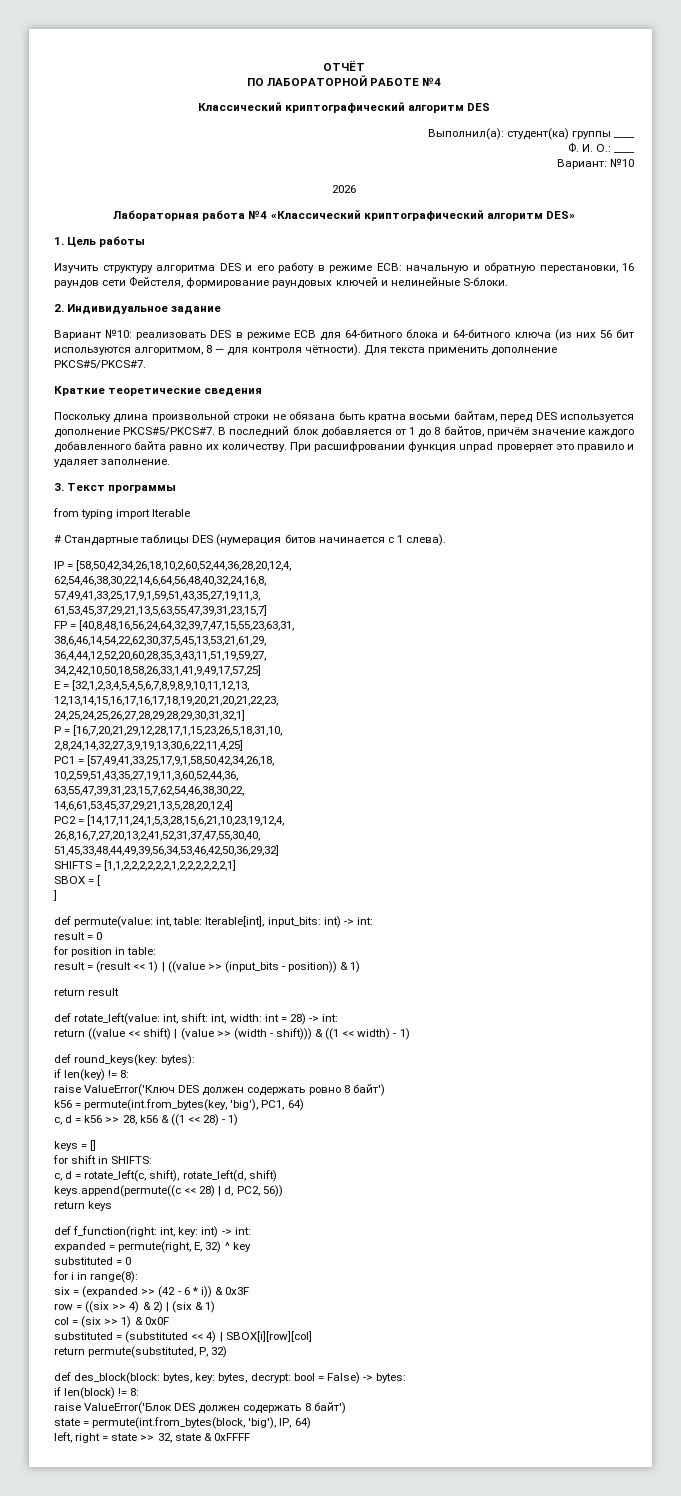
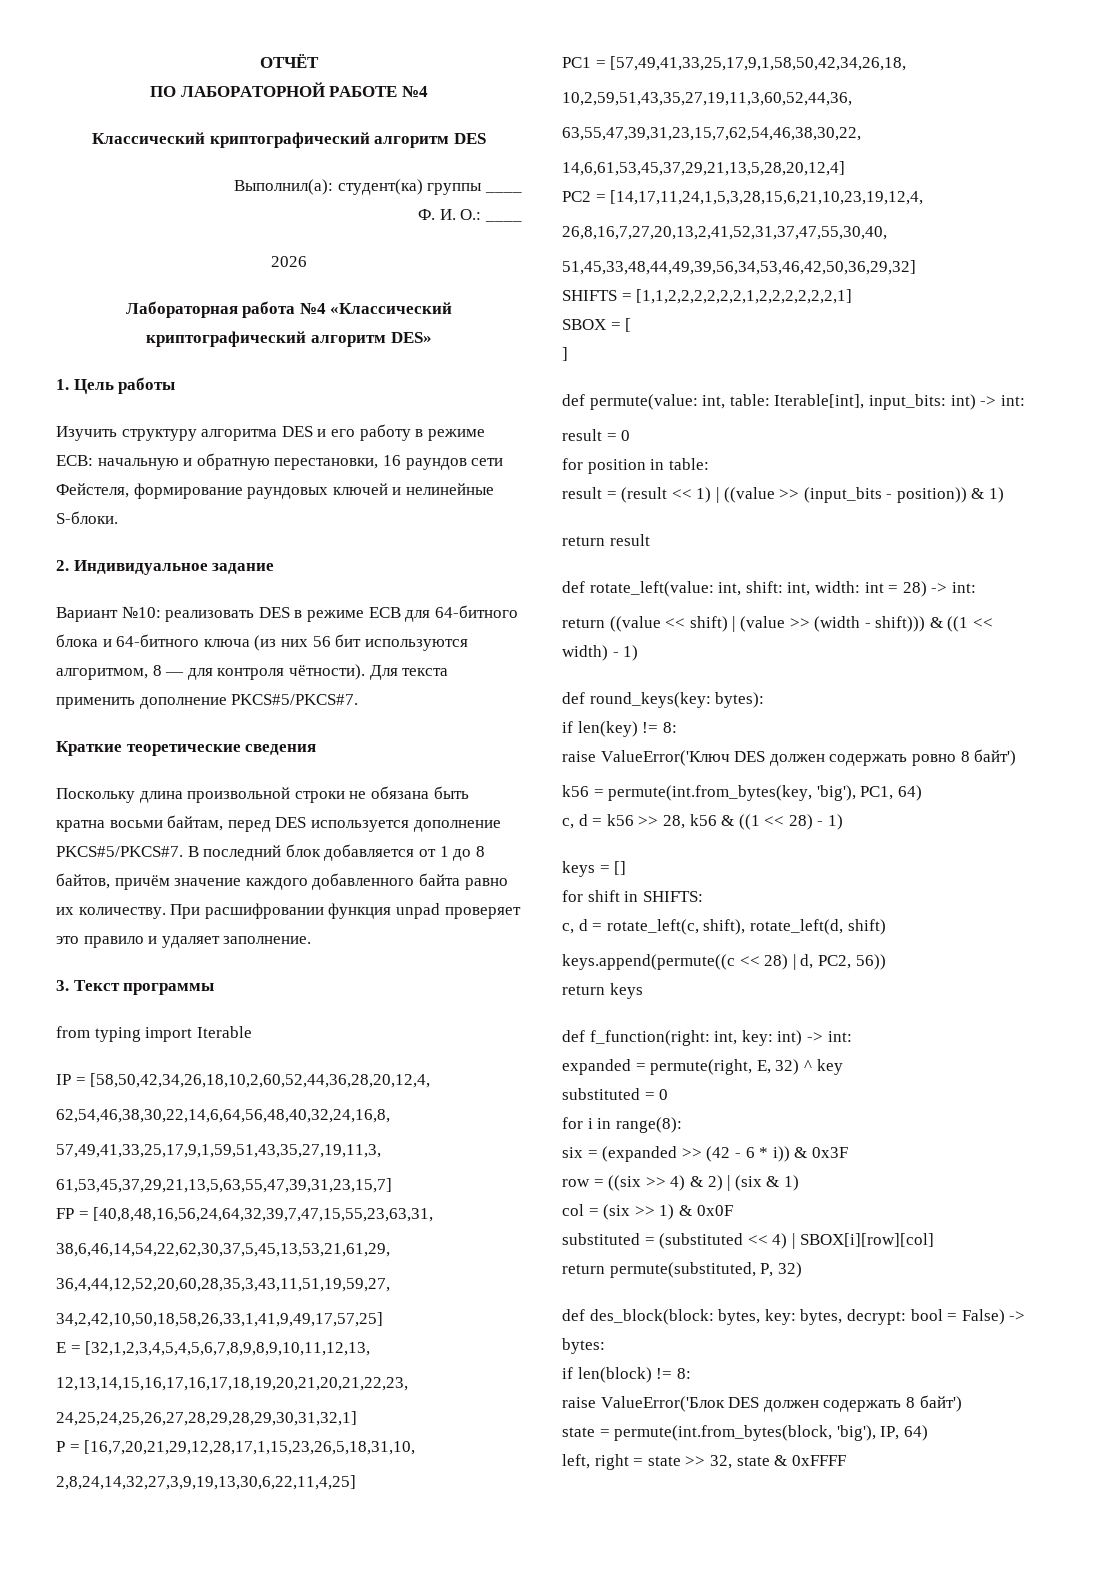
- Вариант: №10
- # Стандартные таблицы DES (нумерация битов начинается с 1 слева).

